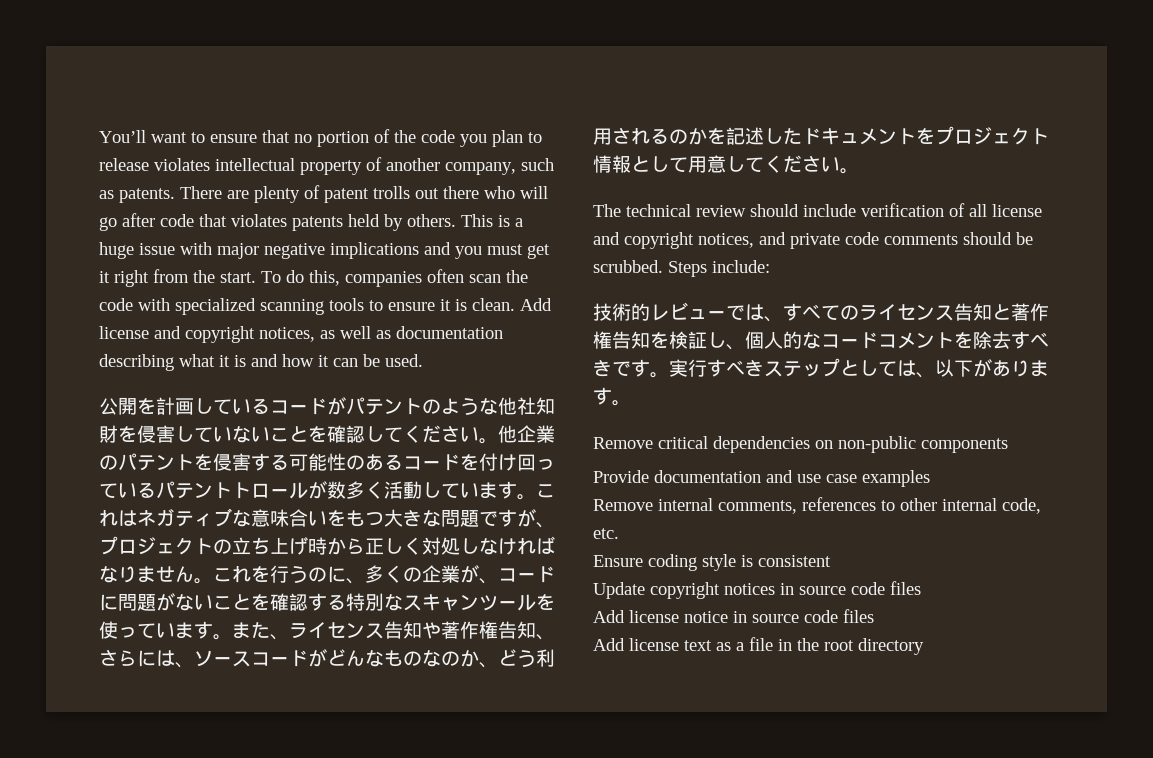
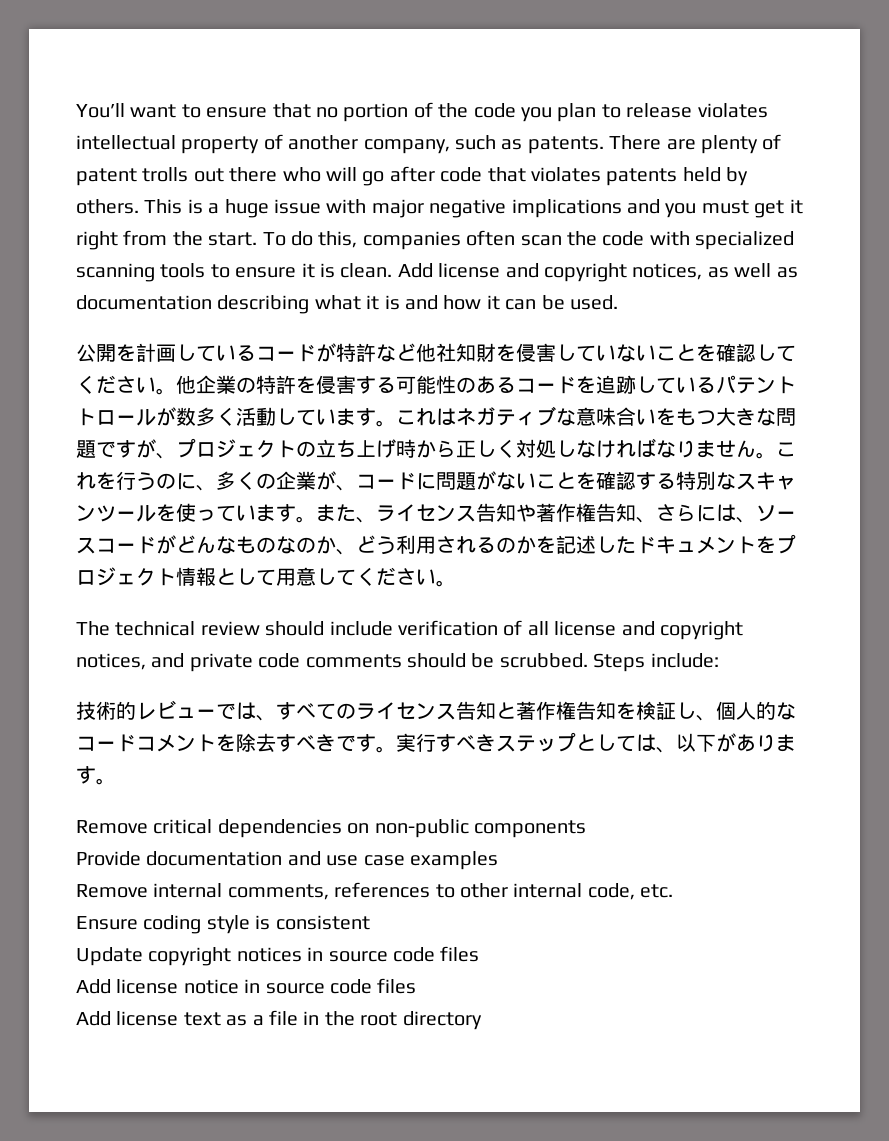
- 公開を計画しているコードがパテントのような他社知財を侵害していないことを確認してください。
+ 公開を計画しているコードが特許など他社知財を侵害していないことを確認してください。
- 他企業のパテントを侵害する可能性のあるコードを付け回っているパテントトロールが数多く活動しています。
+ 他企業の特許を侵害する可能性のあるコードを追跡しているパテントトロールが数多く活動しています。

